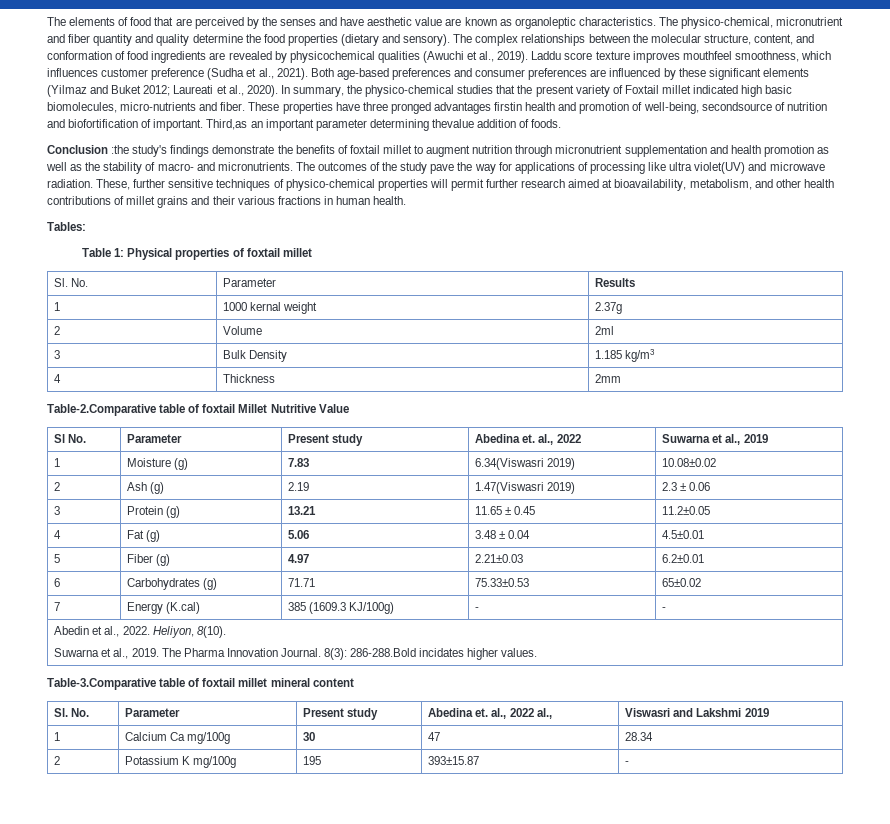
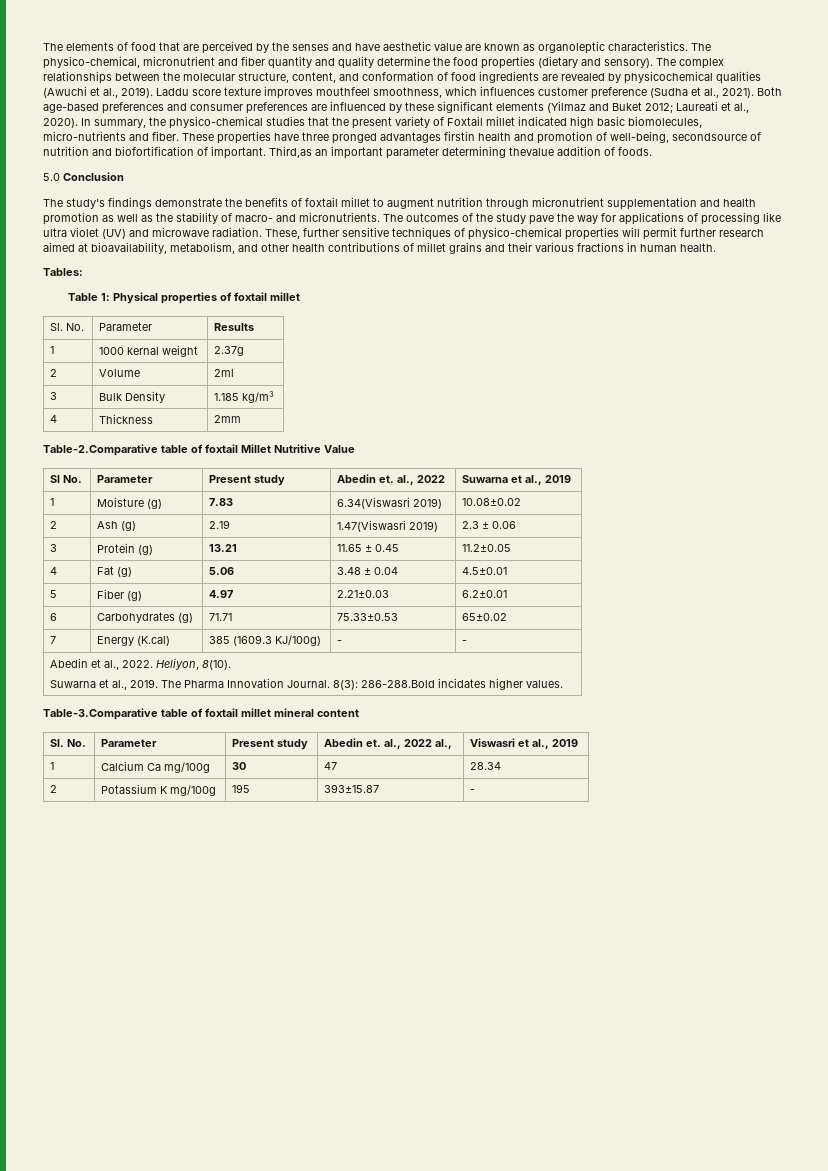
- Conclusion :the study's findings demonstrate the benefits of foxtail millet to augment nutrition through micronutrient supplementation and health promotion as well as the stability of macro- and micronutrients.
+ 5.0 Conclusion
+ The study's findings demonstrate the benefits of foxtail millet to augment nutrition through micronutrient supplementation and health promotion as well as the stability of macro- and micronutrients.
- The outcomes of the study pave the way for applications of processing like ultra violet(UV) and microwave radiation.
+ The outcomes of the study pave the way for applications of processing like ultra violet (UV) and microwave radiation.
- Sl No. | Parameter | Present study | Abedina et. al., 2022 | Suwarna et al., 2019
+ Sl No. | Parameter | Present study | Abedin et. al., 2022 | Suwarna et al., 2019
- Sl. No. | Parameter | Present study | Abedina et. al., 2022 al., | Viswasri and Lakshmi 2019
+ Sl. No. | Parameter | Present study | Abedin et. al., 2022 al., | Viswasri et al., 2019

